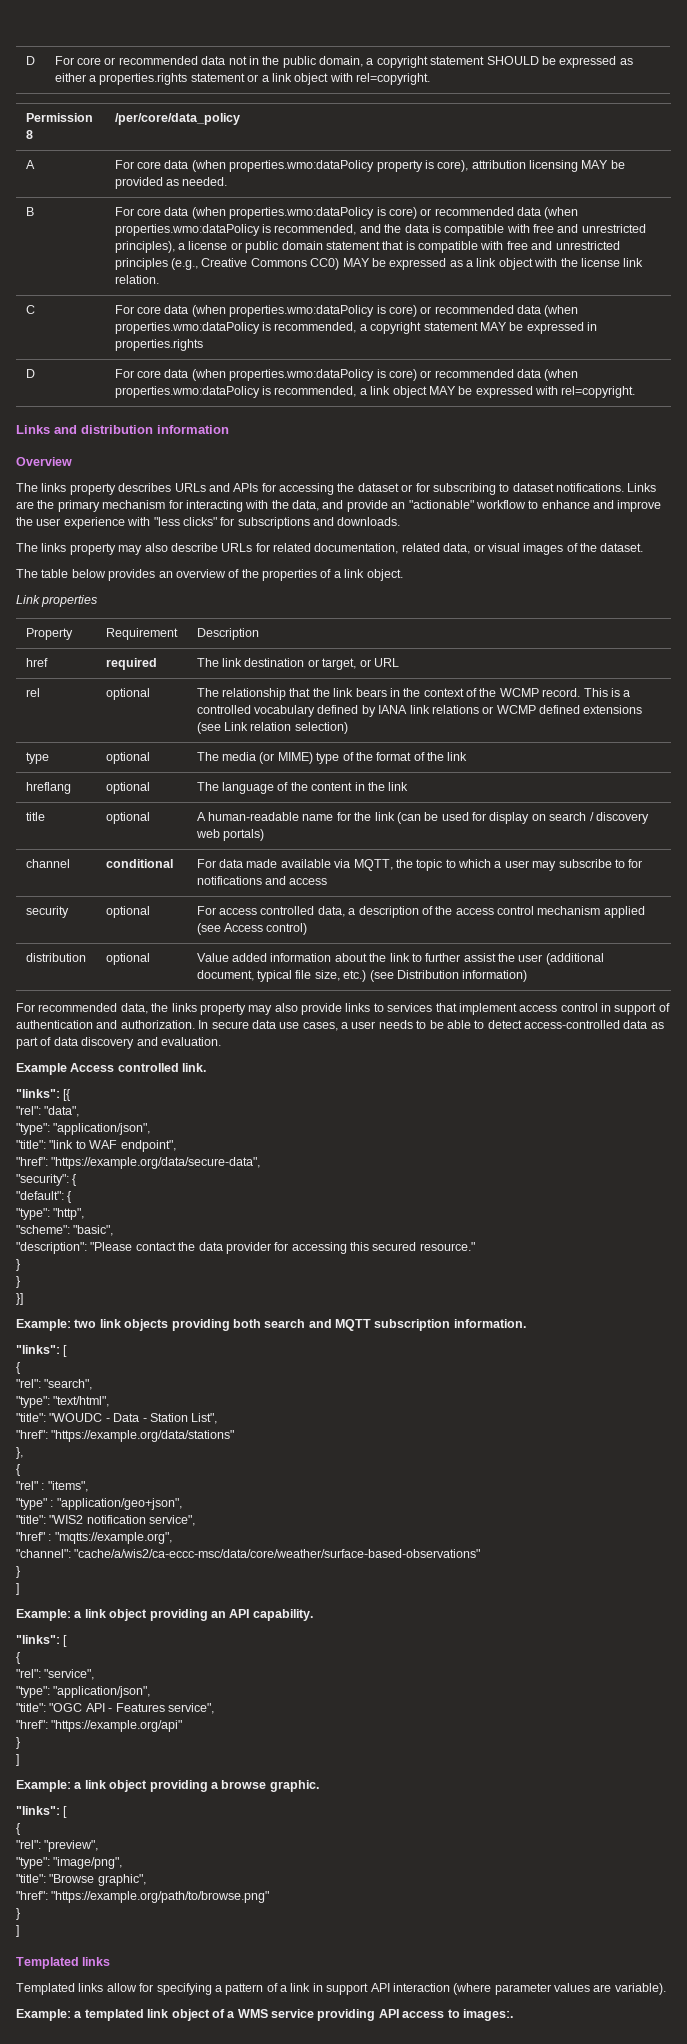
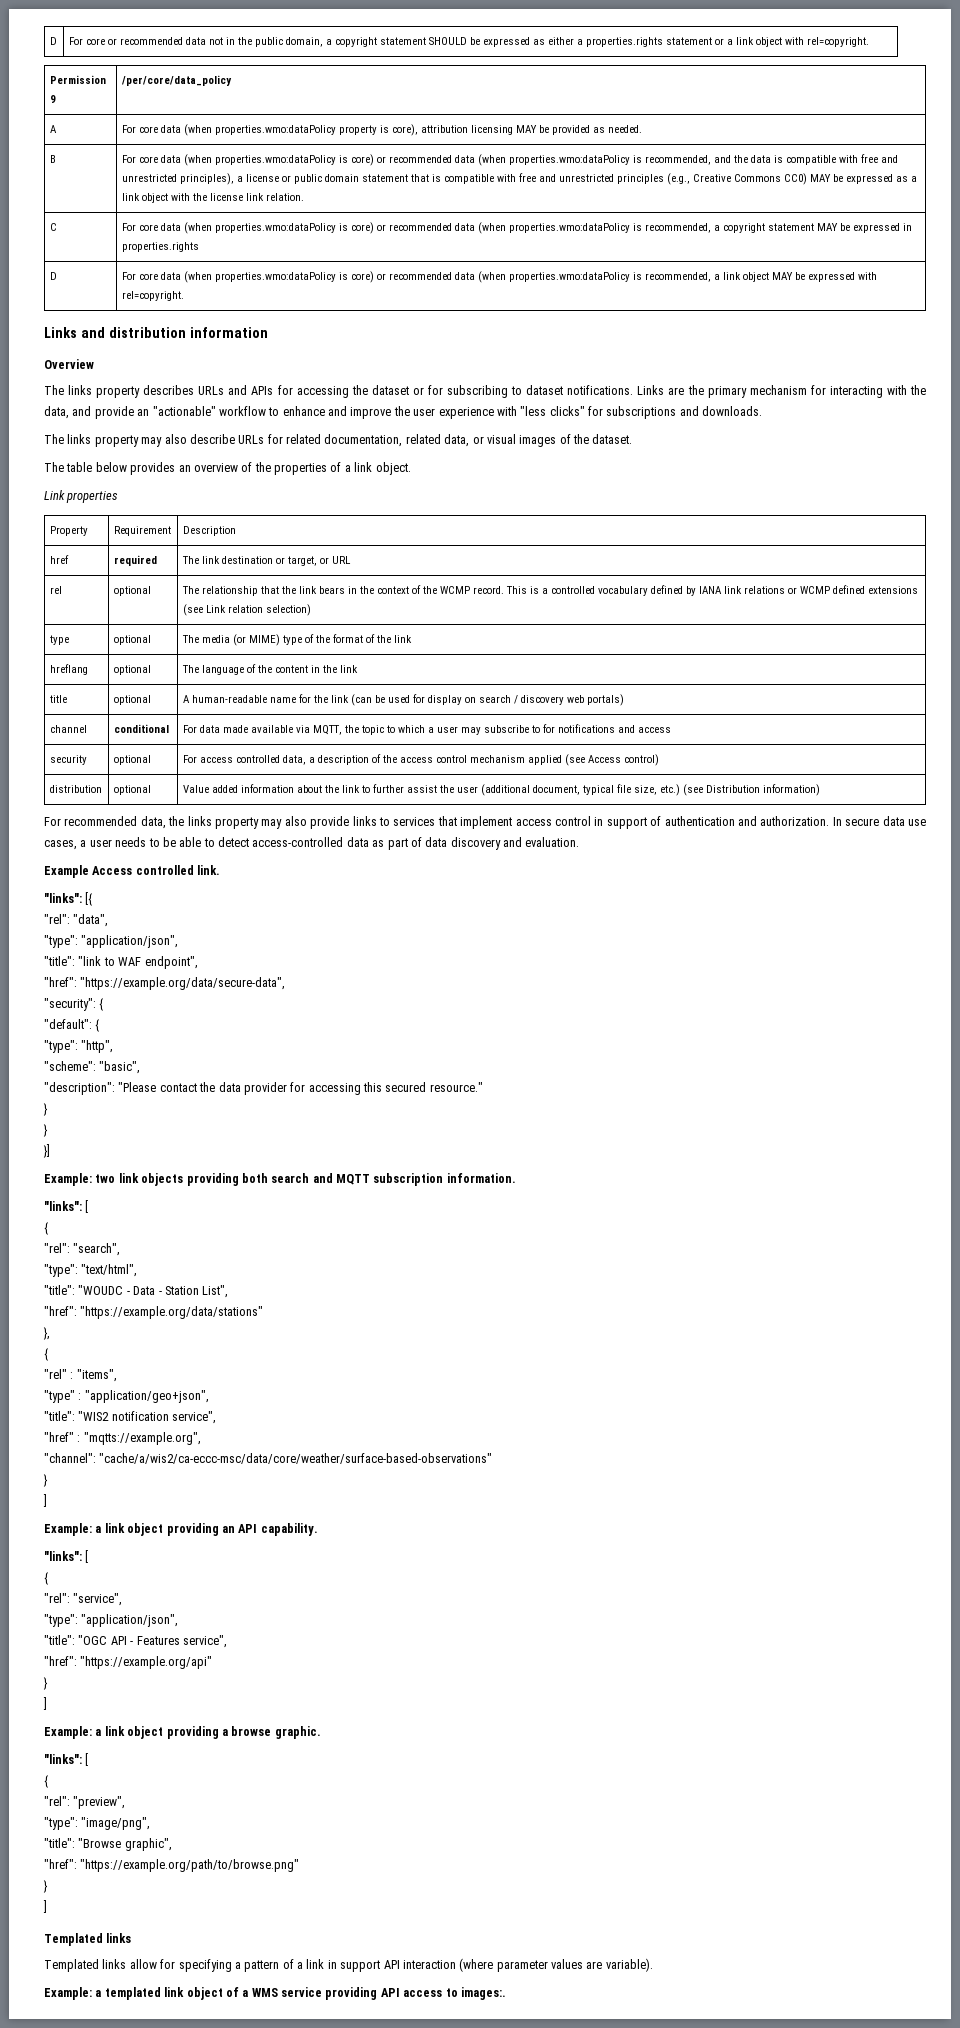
- Permission 8 | /per/core/data_policy
+ Permission 9 | /per/core/data_policy

